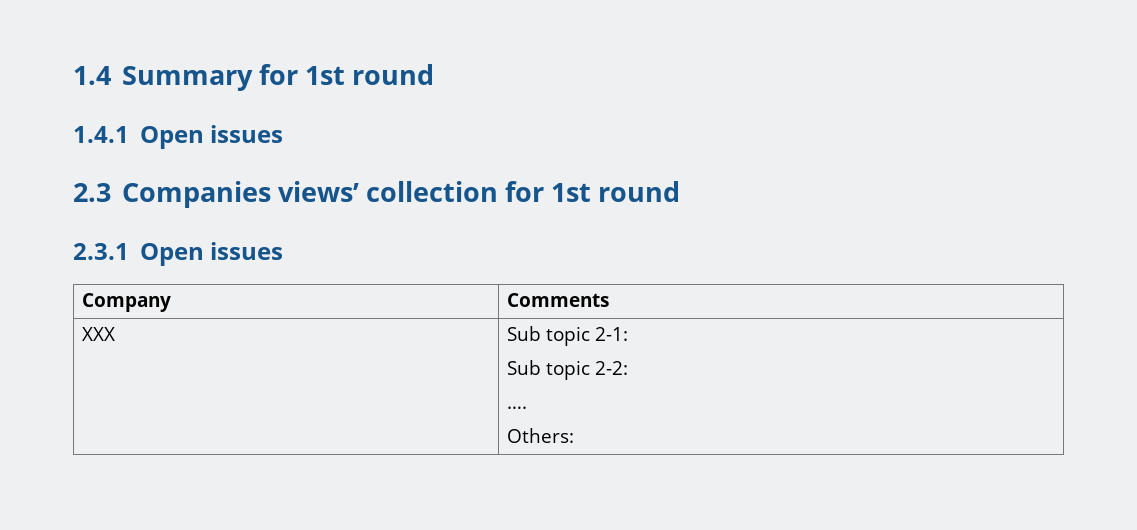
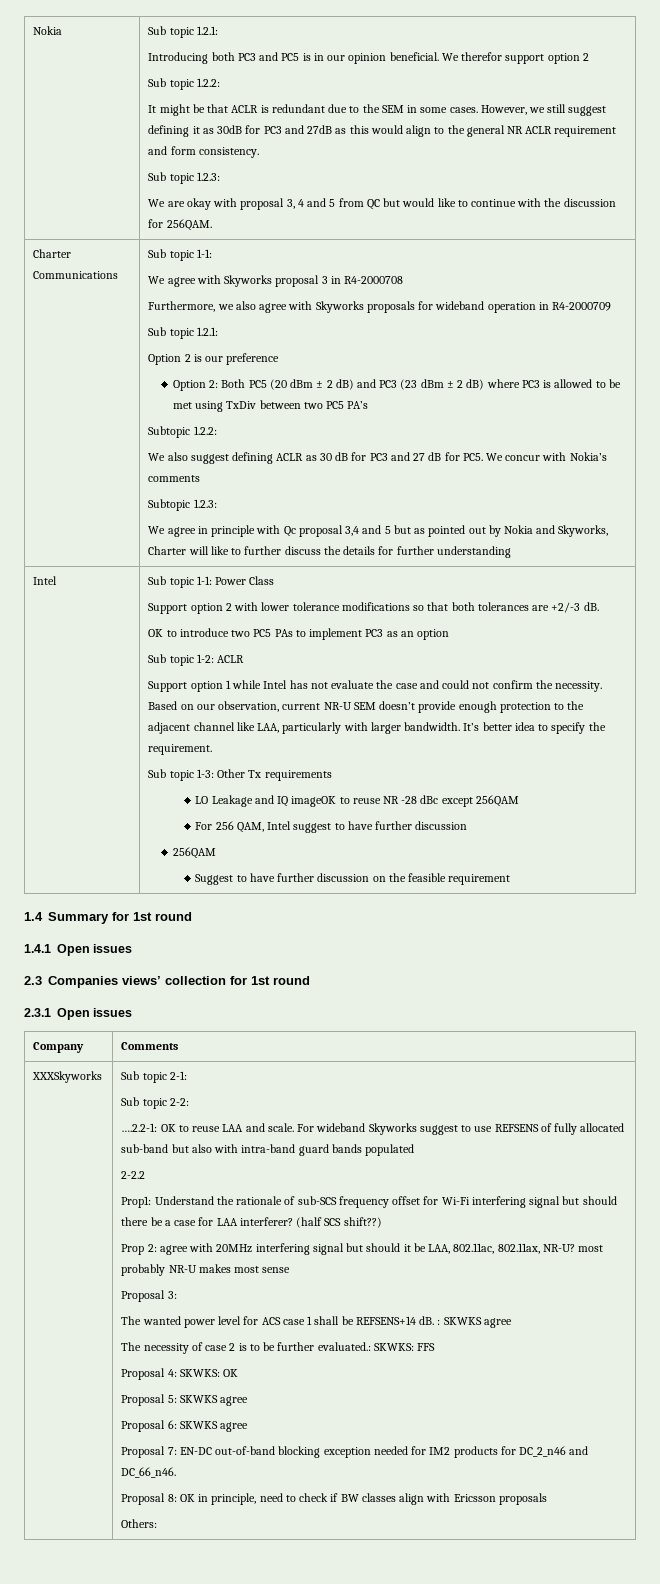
+ Nokia | Sub topic 1.2.1:
+ Introducing both PC3 and PC5 is in our opinion beneficial. We therefor support option 2
+ Sub topic 1.2.2:
+ It might be that ACLR is redundant due to the SEM in some cases. However, we still suggest defining it as 30dB for PC3 and 27dB as this would align to the general NR ACLR requirement and form consistency.
+ Sub topic 1.2.3:
+ We are okay with proposal 3, 4 and 5 from QC but would like to continue with the discussion for 256QAM.
+ Charter Communications | Sub topic 1-1:
+ We agree with Skyworks proposal 3 in R4-2000708
+ Furthermore, we also agree with Skyworks proposals for wideband operation in R4-2000709
+ Sub topic 1.2.1:
+ Option 2 is our preference
+ Option 2: Both PC5 (20 dBm ± 2 dB) and PC3 (23 dBm ± 2 dB) where PC3 is allowed to be met using TxDiv between two PC5 PA’s
+ Subtopic 1.2.2:
+ We also suggest defining ACLR as 30 dB for PC3 and 27 dB for PC5. We concur with Nokia’s comments
+ Subtopic 1.2.3:
+ We agree in principle with Qc proposal 3,4 and 5 but as pointed out by Nokia and Skyworks, Charter will like to further discuss the details for further understanding
+ Intel | Sub topic 1-1: Power Class
+ Support option 2 with lower tolerance modifications so that both tolerances are +2/-3 dB.
+ OK to introduce two PC5 PAs to implement PC3 as an option
+ Sub topic 1-2: ACLR
+ Support option 1 while Intel has not evaluate the case and could not confirm the necessity. Based on our observation, current NR-U SEM doesn’t provide enough protection to the adjacent channel like LAA, particularly with larger bandwidth. It’s better idea to specify the requirement.
+ Sub topic 1-3: Other Tx requirements
+ LO Leakage and IQ imageOK to reuse NR -28 dBc except 256QAM
+ For 256 QAM, Intel suggest to have further discussion
+ 256QAM
+ Suggest to have further discussion on the feasible requirement
- XXX
+ XXXSkyworks
- ….
+ ….2.2-1: OK to reuse LAA and scale. For wideband Skyworks suggest to use REFSENS of fully allocated sub-band but also with intra-band guard bands populated
+ 2-2.2
+ Prop1: Understand the rationale of sub-SCS frequency offset for Wi-Fi interfering signal but should there be a case for LAA interferer? (half SCS shift??)
+ Prop 2: agree with 20MHz interfering signal but should it be LAA, 802.11ac, 802.11ax, NR-U? most probably NR-U makes most sense
+ Proposal 3:
+ The wanted power level for ACS case 1 shall be REFSENS+14 dB. : SKWKS agree
+ The necessity of case 2 is to be further evaluated.: SKWKS: FFS
+ Proposal 4: SKWKS: OK
+ Proposal 5: SKWKS agree
+ Proposal 6: SKWKS agree
+ Proposal 7: EN-DC out-of-band blocking exception needed for IM2 products for DC_2_n46 and DC_66_n46.
+ Proposal 8: OK in principle, need to check if BW classes align with Ericsson proposals

